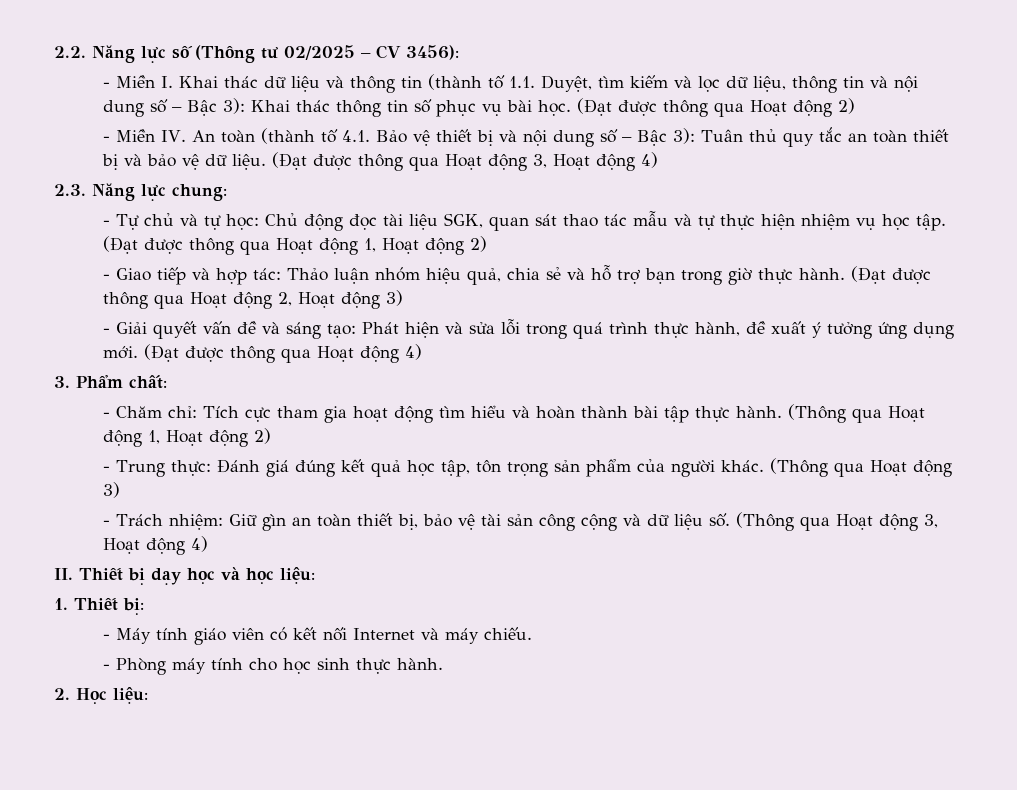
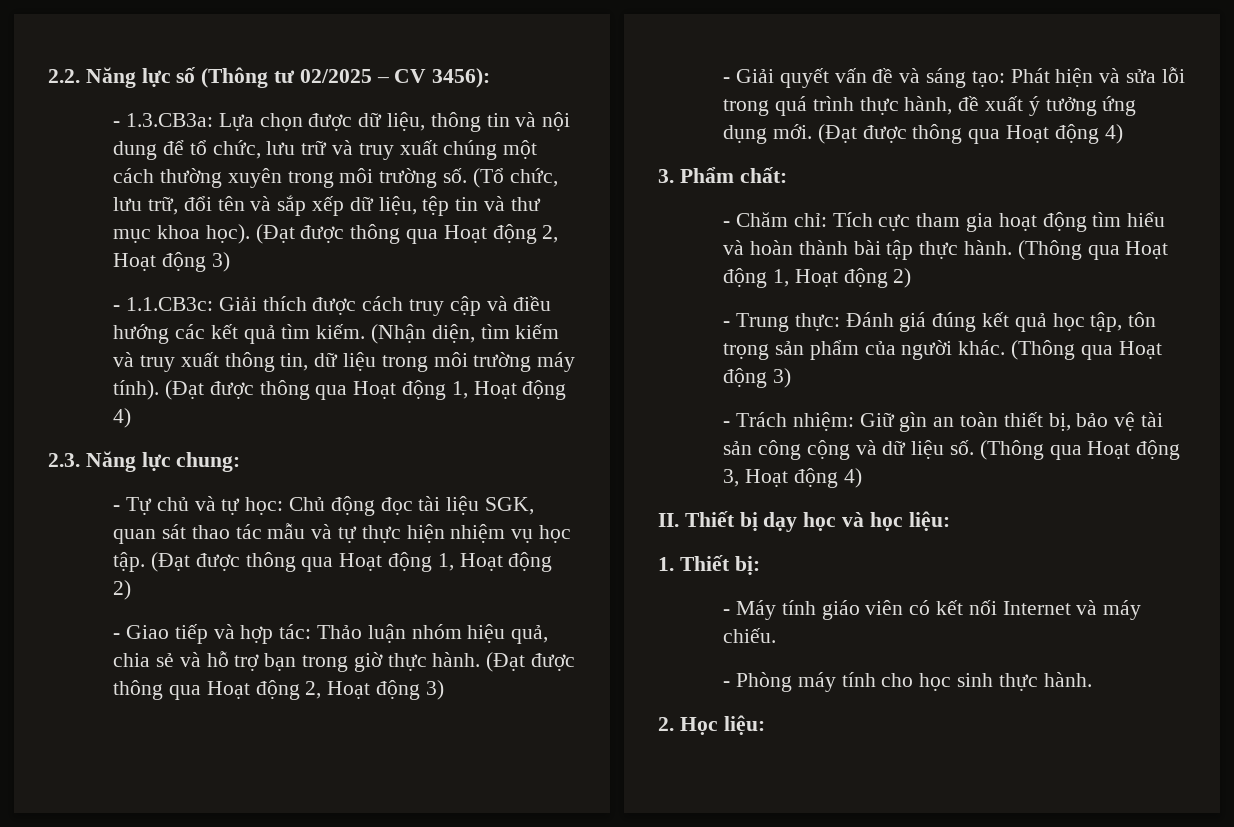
- - Miền I. Khai thác dữ liệu và thông tin (thành tố 1.1. Duyệt, tìm kiếm và lọc dữ liệu, thông tin và nội dung số – Bậc 3): Khai thác thông tin số phục vụ bài học. (Đạt được thông qua Hoạt động 2)
- - Miền IV. An toàn (thành tố 4.1. Bảo vệ thiết bị và nội dung số – Bậc 3): Tuân thủ quy tắc an toàn thiết bị và bảo vệ dữ liệu. (Đạt được thông qua Hoạt động 3, Hoạt động 4)
+ - 1.3.CB3a: Lựa chọn được dữ liệu, thông tin và nội dung để tổ chức, lưu trữ và truy xuất chúng một cách thường xuyên trong môi trường số. (Tổ chức, lưu trữ, đổi tên và sắp xếp dữ liệu, tệp tin và thư mục khoa học). (Đạt được thông qua Hoạt động 2, Hoạt động 3)
+ - 1.1.CB3c: Giải thích được cách truy cập và điều hướng các kết quả tìm kiếm. (Nhận diện, tìm kiếm và truy xuất thông tin, dữ liệu trong môi trường máy tính). (Đạt được thông qua Hoạt động 1, Hoạt động 4)

